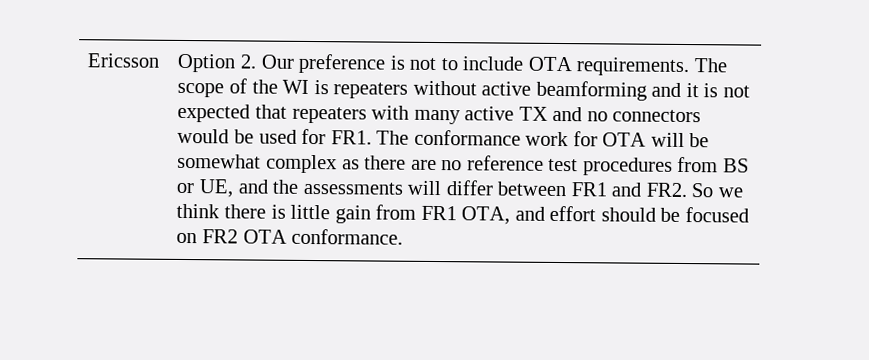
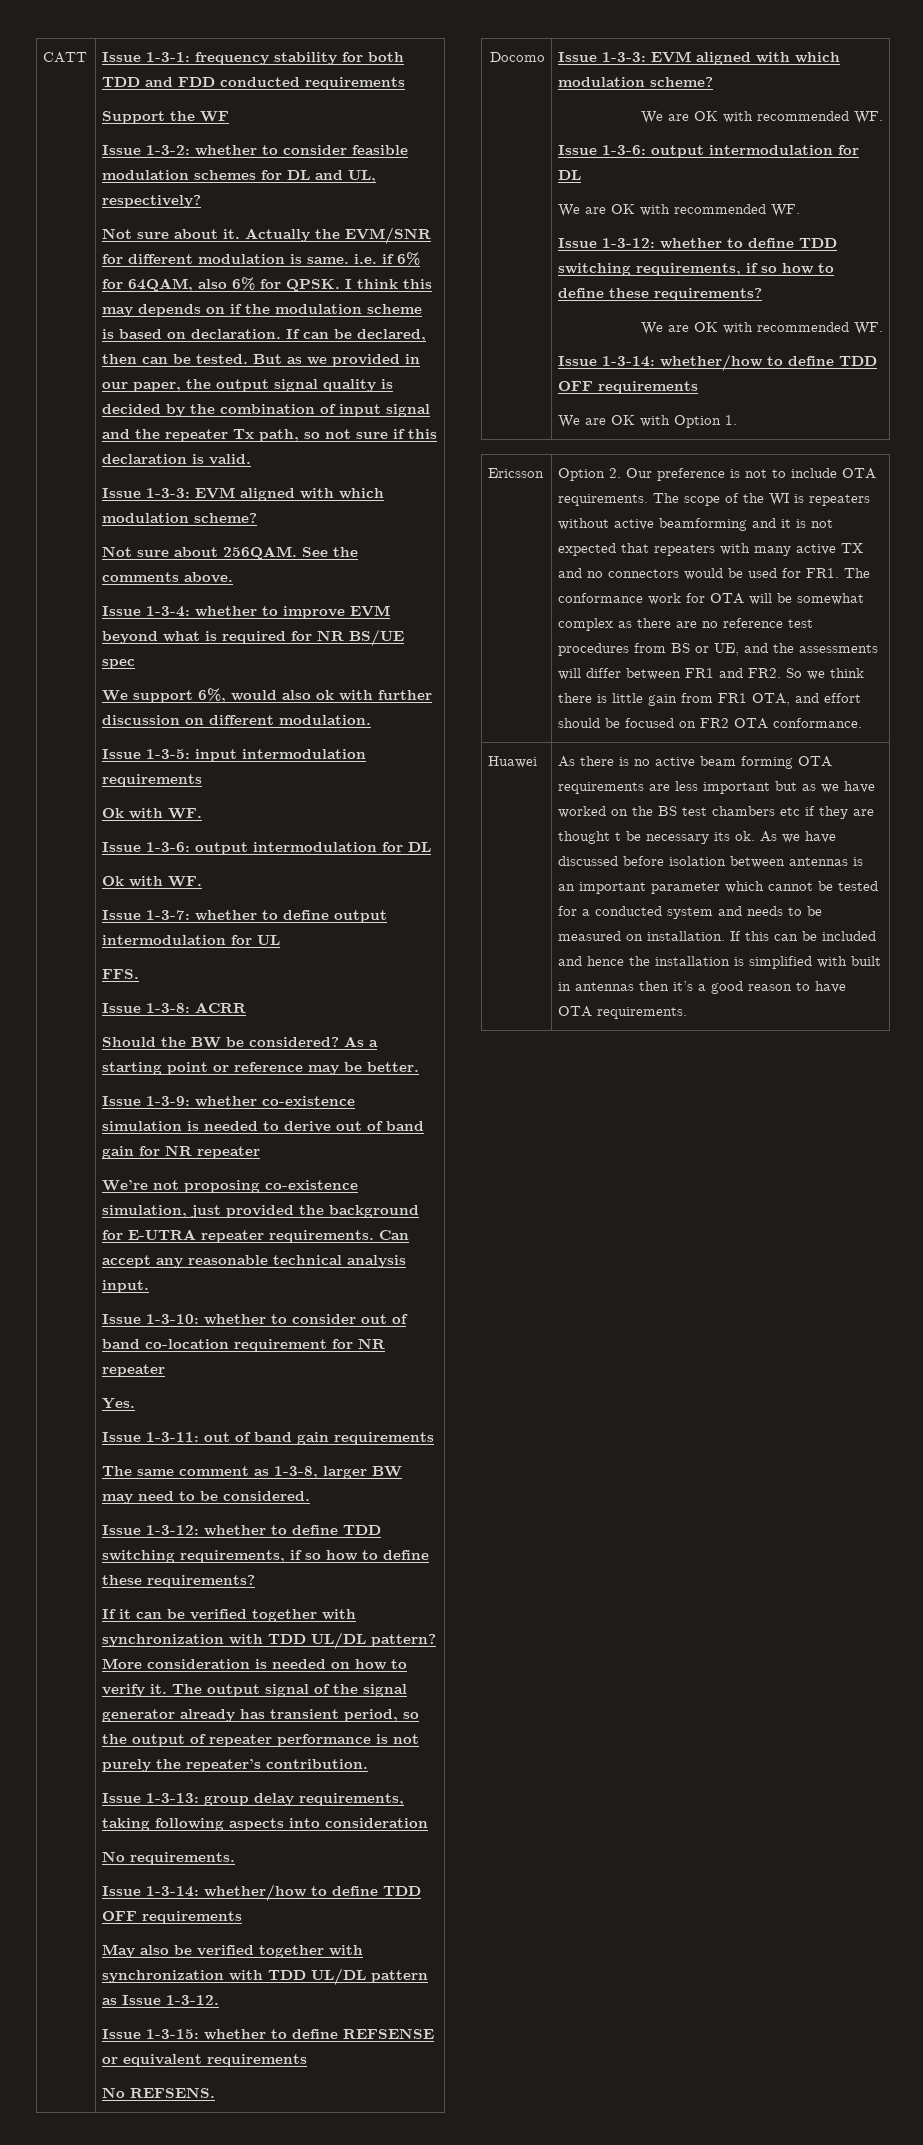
+ CATT | Issue 1-3-1: frequency stability for both TDD and FDD conducted requirements
+ Support the WF
+ Issue 1-3-2: whether to consider feasible modulation schemes for DL and UL, respectively?
+ Not sure about it. Actually the EVM/SNR for different modulation is same. i.e. if 6% for 64QAM, also 6% for QPSK. I think this may depends on if the modulation scheme is based on declaration. If can be declared, then can be tested. But as we provided in our paper, the output signal quality is decided by the combination of input signal and the repeater Tx path, so not sure if this declaration is valid.
+ Issue 1-3-3: EVM aligned with which modulation scheme?
+ Not sure about 256QAM. See the comments above.
+ Issue 1-3-4: whether to improve EVM beyond what is required for NR BS/UE spec
+ We support 6%, would also ok with further discussion on different modulation.
+ Issue 1-3-5: input intermodulation requirements
+ Ok with WF.
+ Issue 1-3-6: output intermodulation for DL
+ Ok with WF.
+ Issue 1-3-7: whether to define output intermodulation for UL
+ FFS.
+ Issue 1-3-8: ACRR
+ Should the BW be considered? As a starting point or reference may be better.
+ Issue 1-3-9: whether co-existence simulation is needed to derive out of band gain for NR repeater
+ We’re not proposing co-existence simulation, just provided the background for E-UTRA repeater requirements. Can accept any reasonable technical analysis input.
+ Issue 1-3-10: whether to consider out of band co-location requirement for NR repeater
+ Yes.
+ Issue 1-3-11: out of band gain requirements
+ The same comment as 1-3-8, larger BW may need to be considered.
+ Issue 1-3-12: whether to define TDD switching requirements, if so how to define these requirements?
+ If it can be verified together with synchronization with TDD UL/DL pattern? More consideration is needed on how to verify it. The output signal of the signal generator already has transient period, so the output of repeater performance is not purely the repeater’s contribution.
+ Issue 1-3-13: group delay requirements, taking following aspects into consideration
+ No requirements.
+ Issue 1-3-14: whether/how to define TDD OFF requirements
+ May also be verified together with synchronization with TDD UL/DL pattern as Issue 1-3-12.
+ Issue 1-3-15: whether to define REFSENSE or equivalent requirements
+ No REFSENS.
+ Docomo | Issue 1-3-3: EVM aligned with which modulation scheme?
+ We are OK with recommended WF.
+ Issue 1-3-6: output intermodulation for DL
+ We are OK with recommended WF.
+ Issue 1-3-12: whether to define TDD switching requirements, if so how to define these requirements?
+ We are OK with recommended WF.
+ Issue 1-3-14: whether/how to define TDD OFF requirements
+ We are OK with Option 1.
+ Huawei | As there is no active beam forming OTA requirements are less important but as we have worked on the BS test chambers etc if they are thought t be necessary its ok. As we have discussed before isolation between antennas is an important parameter which cannot be tested for a conducted system and needs to be measured on installation. If this can be included and hence the installation is simplified with built in antennas then it’s a good reason to have OTA requirements.

